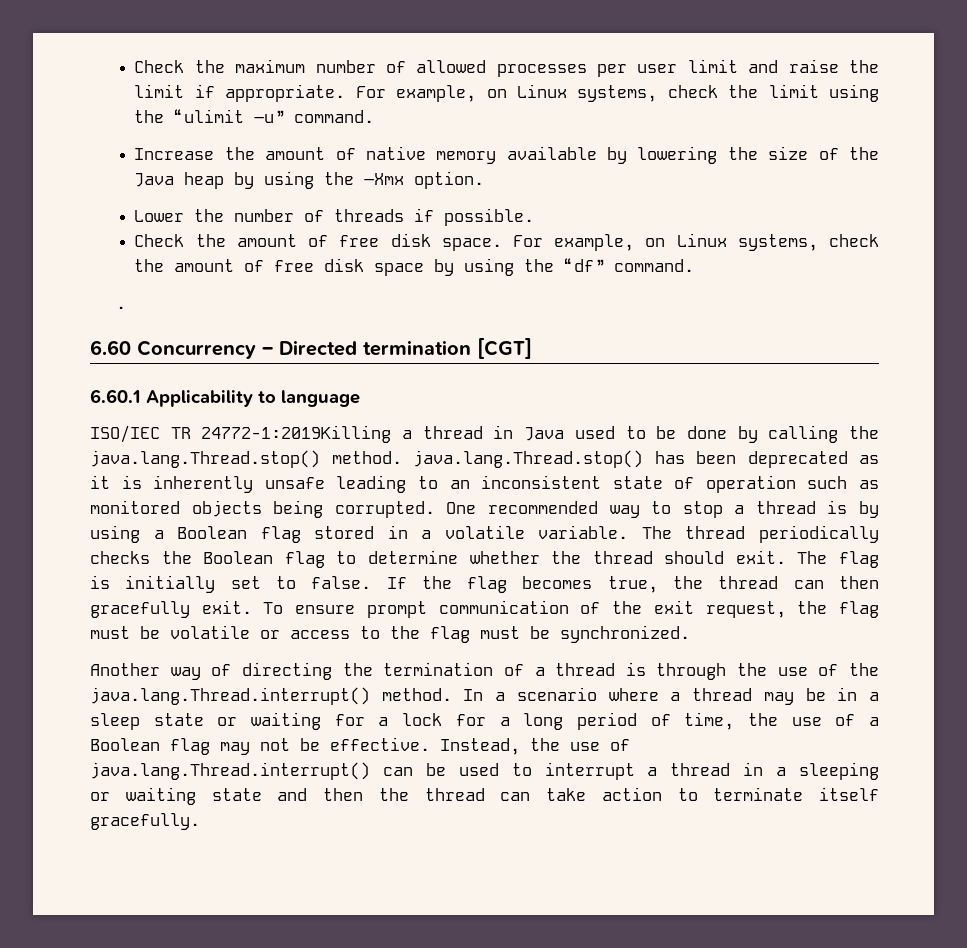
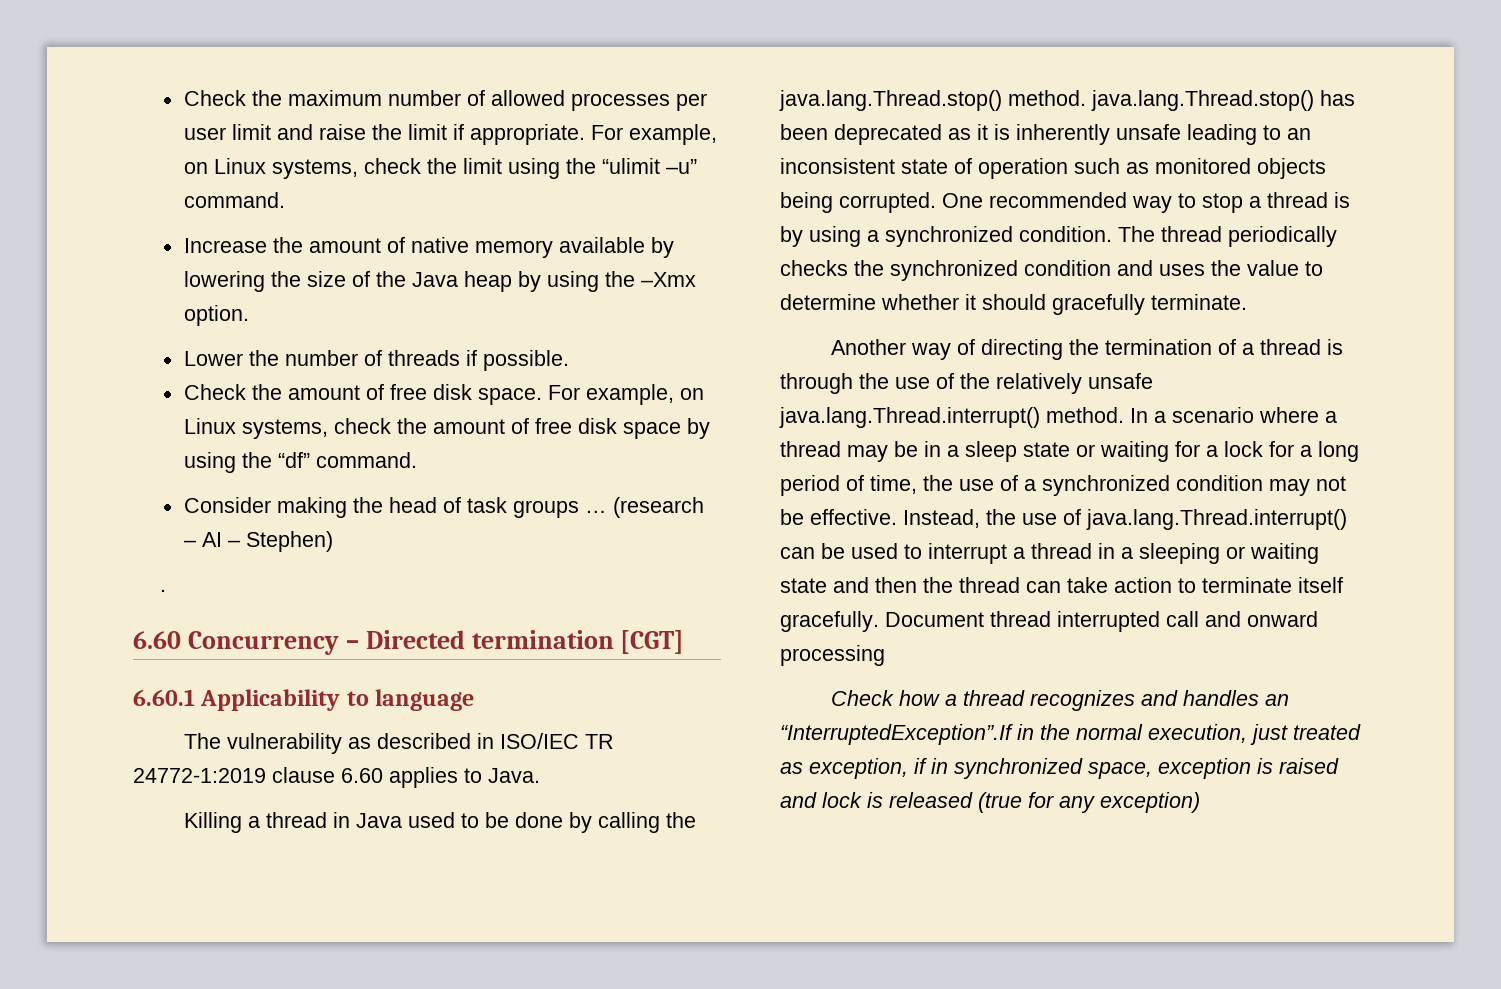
+ Consider making the head of task groups … (research – AI – Stephen)
- ISO/IEC TR 24772-1:2019Killing a thread in Java used to be done by calling the java.lang.Thread.stop() method. java.lang.Thread.stop() has been deprecated as it is inherently unsafe leading to an inconsistent state of operation such as monitored objects being corrupted.
+ The vulnerability as described in ISO/IEC TR 24772-1:2019 clause 6.60 applies to Java.
+ Killing a thread in Java used to be done by calling the java.lang.Thread.stop() method. java.lang.Thread.stop() has been deprecated as it is inherently unsafe leading to an inconsistent state of operation such as monitored objects being corrupted.
- One recommended way to stop a thread is by using a Boolean flag stored in a volatile variable.
+ One recommended way to stop a thread is by using a synchronized condition.
- The thread periodically checks the Boolean flag to determine whether the thread should exit. The flag is initially set to false. If the flag becomes true, the thread can then gracefully exit. To ensure prompt communication of the exit request, the flag must be volatile or access to the flag must be synchronized.
+ The thread periodically checks the synchronized condition and uses the value to determine whether it should gracefully terminate.
- Another way of directing the termination of a thread is through the use of the java.lang.Thread.interrupt() method.
+ Another way of directing the termination of a thread is through the use of the relatively unsafe java.lang.Thread.interrupt() method.
- In a scenario where a thread may be in a sleep state or waiting for a lock for a long period of time, the use of a Boolean flag may not be effective.
+ In a scenario where a thread may be in a sleep state or waiting for a lock for a long period of time, the use of a synchronized condition may not be effective.
+ Document thread interrupted call and onward processing
+ Check how a thread recognizes and handles an “InterruptedException”.If in the normal execution, just treated as exception, if in synchronized space, exception is raised and lock is released (true for any exception)

